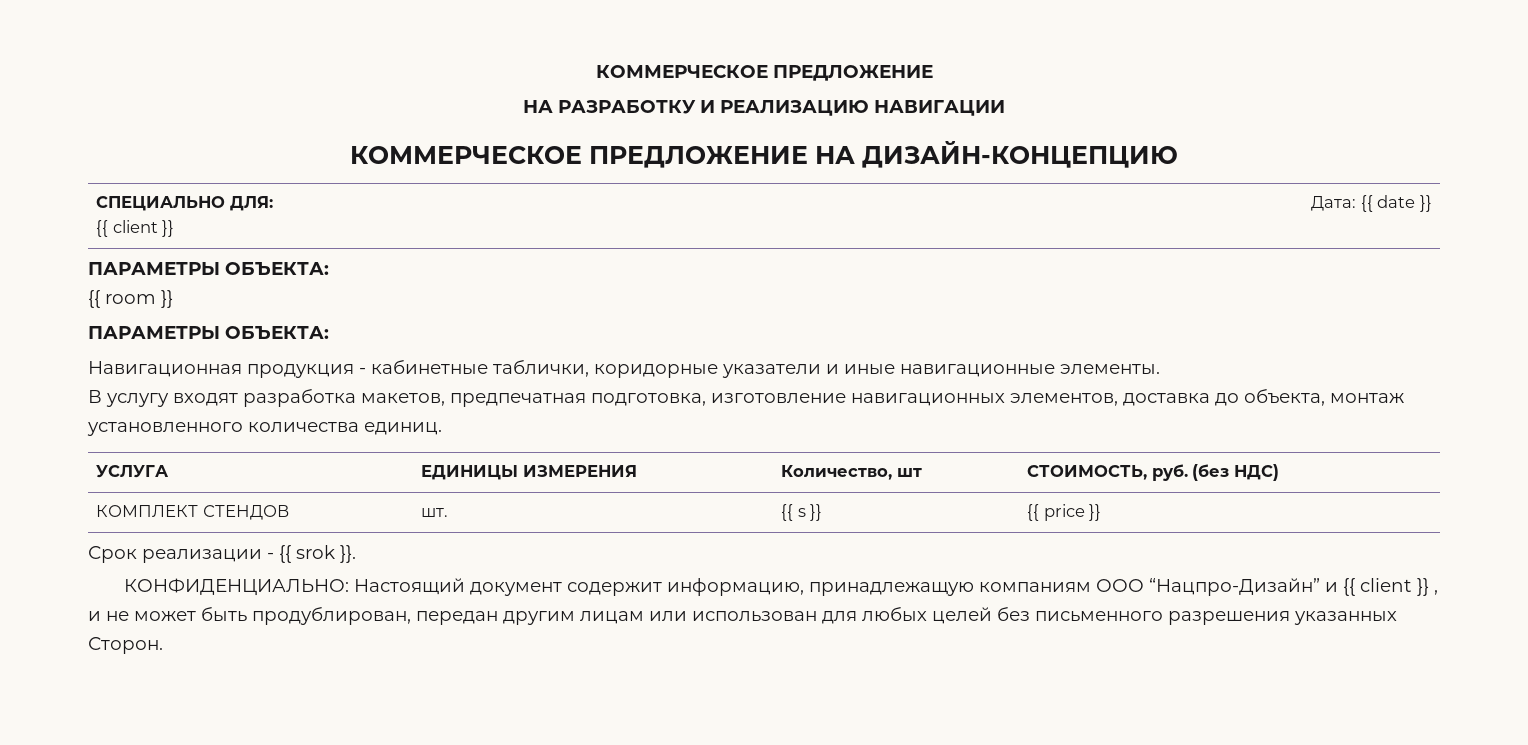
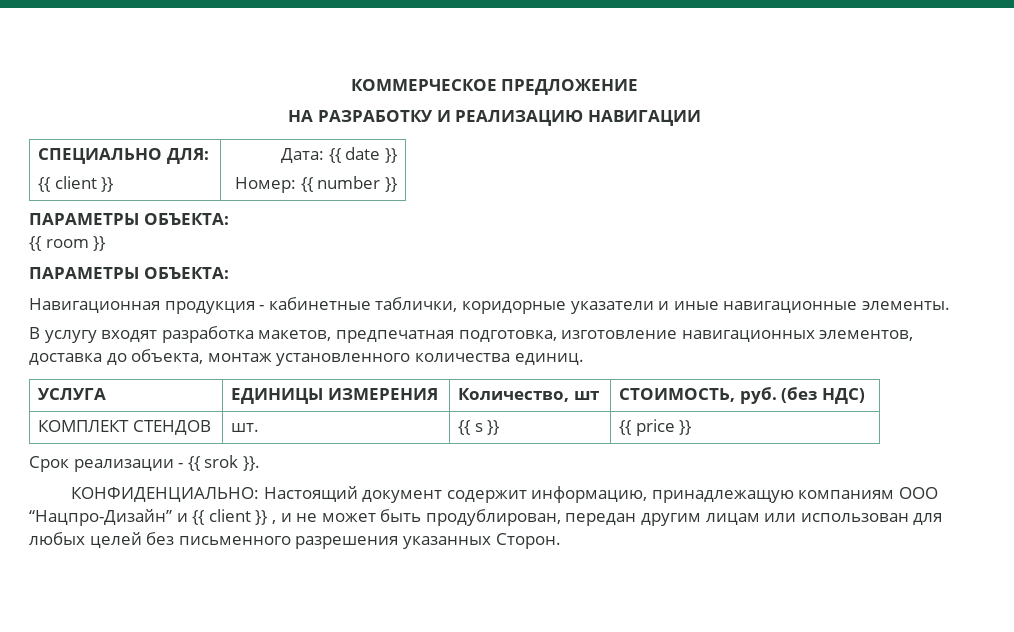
- КОММЕРЧЕСКОЕ ПРЕДЛОЖЕНИЕ НА ДИЗАЙН-КОНЦЕПЦИЮ
  СПЕЦИАЛЬНО ДЛЯ:
  {{ client }} | Дата: {{ date }}
+ Номер: {{ number }}

